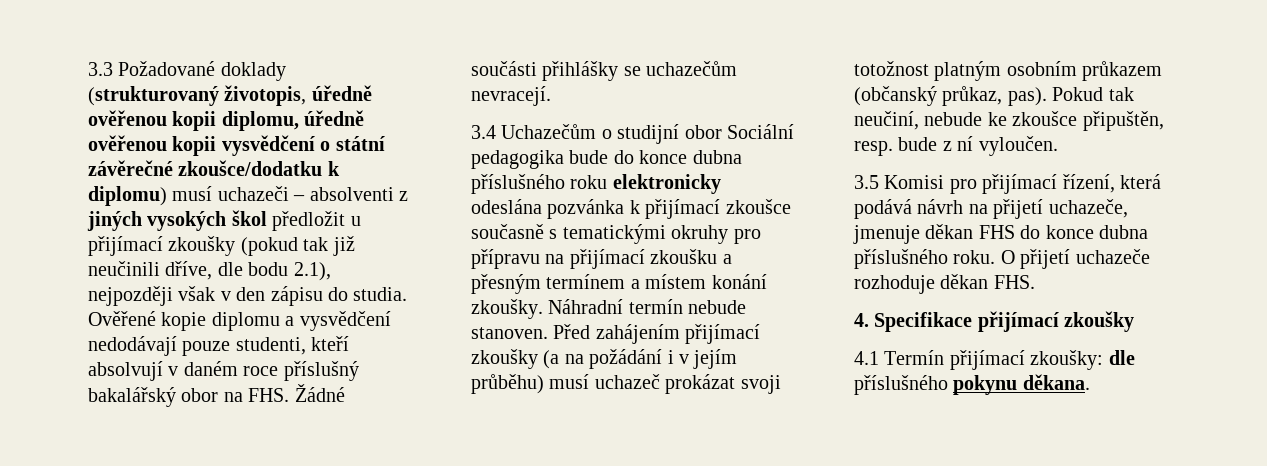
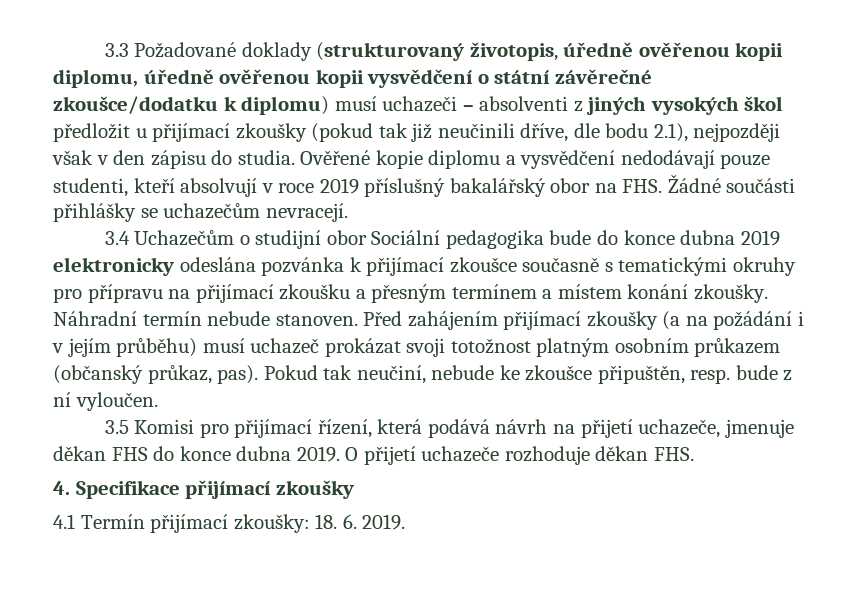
- Ověřené kopie diplomu a vysvědčení nedodávají pouze studenti, kteří absolvují v daném roce příslušný bakalářský obor na FHS. Žádné součásti přihlášky se uchazečům nevracejí.
+ Ověřené kopie diplomu a vysvědčení nedodávají pouze studenti, kteří absolvují v roce 2019 příslušný bakalářský obor na FHS. Žádné součásti přihlášky se uchazečům nevracejí.
- 3.4 Uchazečům o studijní obor Sociální pedagogika bude do konce dubna příslušného roku elektronicky odeslána pozvánka k přijímací zkoušce současně s tematickými okruhy pro přípravu na přijímací zkoušku a přesným termínem a místem konání zkoušky.
+ 3.4 Uchazečům o studijní obor Sociální pedagogika bude do konce dubna 2019 elektronicky odeslána pozvánka k přijímací zkoušce současně s tematickými okruhy pro přípravu na přijímací zkoušku a přesným termínem a místem konání zkoušky.
- 3.5 Komisi pro přijímací řízení, která podává návrh na přijetí uchazeče, jmenuje děkan FHS do konce dubna příslušného roku.
+ 3.5 Komisi pro přijímací řízení, která podává návrh na přijetí uchazeče, jmenuje děkan FHS do konce dubna 2019.
- 4.1 Termín přijímací zkoušky: dle příslušného pokynu děkana.
+ 4.1 Termín přijímací zkoušky: 18. 6. 2019.

